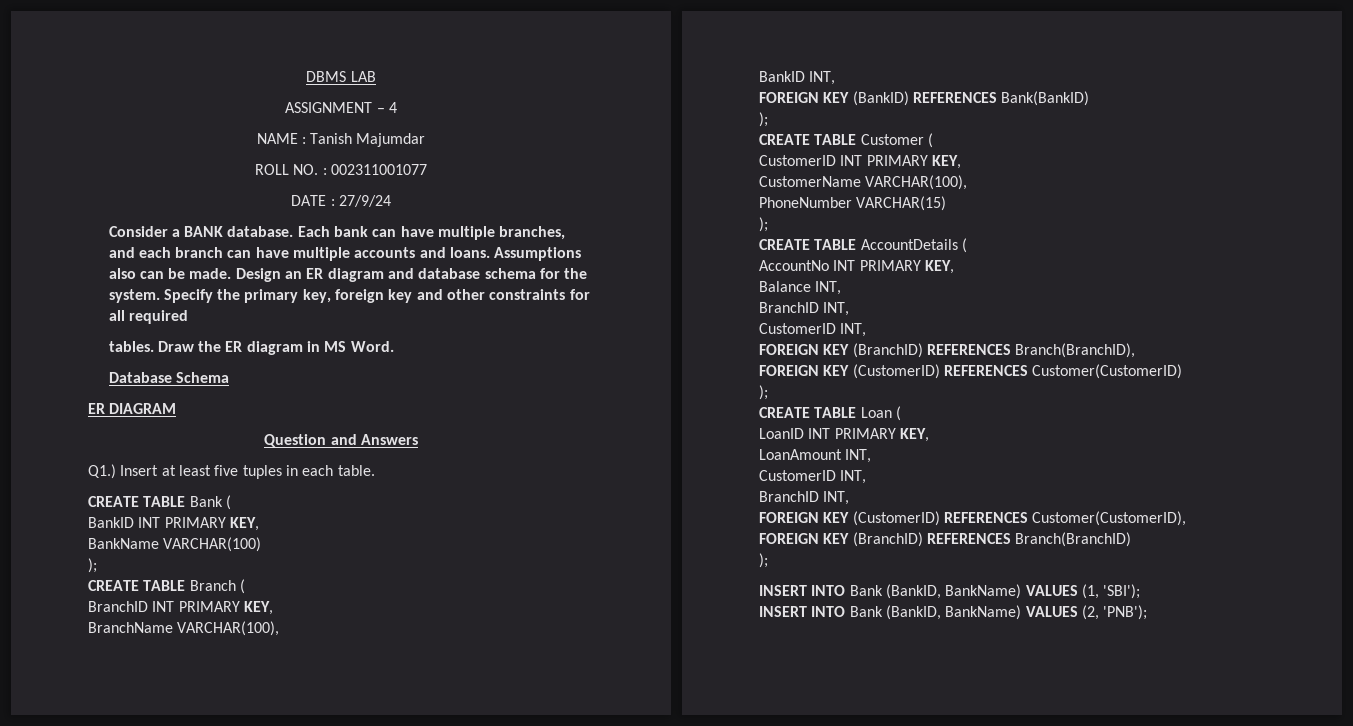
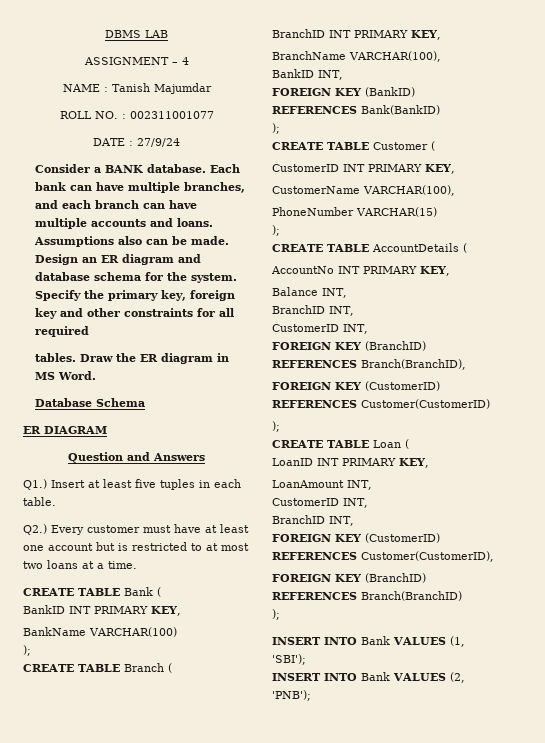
+ Q2.) Every customer must have at least one account but is restricted to at most two loans at a time.
- INSERT INTO Bank (BankID, BankName) VALUES (1, 'SBI');
+ INSERT INTO Bank VALUES (1, 'SBI');
- INSERT INTO Bank (BankID, BankName) VALUES (2, 'PNB');
+ INSERT INTO Bank VALUES (2, 'PNB');

